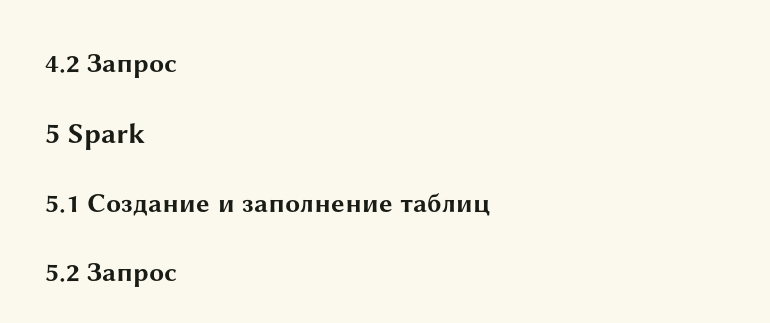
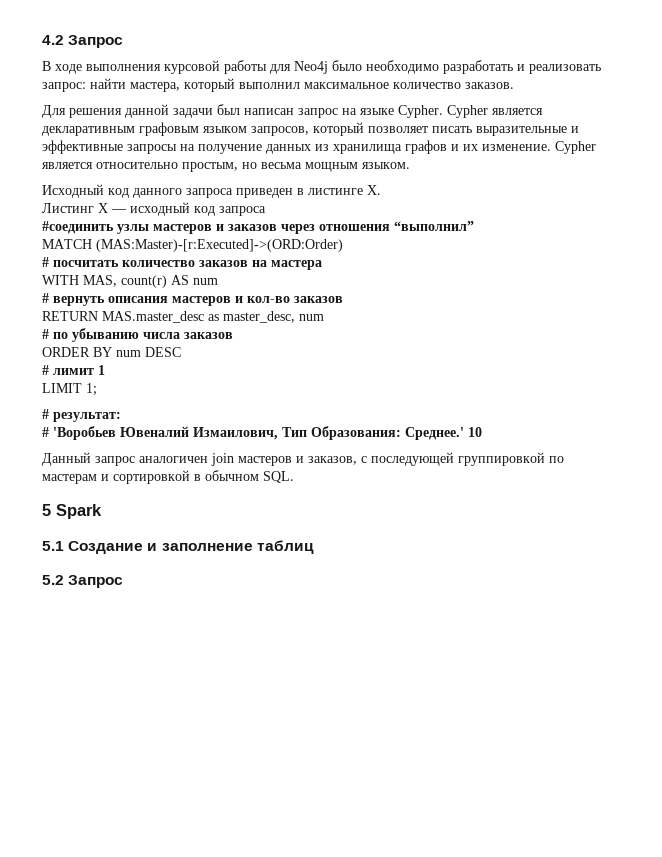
+ В ходе выполнения курсовой работы для Neo4j было необходимо разработать и реализовать запрос: найти мастера, который выполнил максимальное количество заказов.
+ Для решения данной задачи был написан запрос на языке Cypher. Cypher является декларативным графовым языком запросов, который позволяет писать выразительные и эффективные запросы на получение данных из хранилища графов и их изменение. Cypher является относительно простым, но весьма мощным языком.
+ Исходный код данного запроса приведен в листинге Х.
+ Листинг Х — исходный код запроса
+ #соединить узлы мастеров и заказов через отношения “выполнил”
+ MATCH (MAS:Master)-[r:Executed]->(ORD:Order)
+ # посчитать количество заказов на мастера
+ WITH MAS, count(r) AS num
+ # вернуть описания мастеров и кол-во заказов
+ RETURN MAS.master_desc as master_desc, num
+ # по убыванию числа заказов
+ ORDER BY num DESC
+ # лимит 1
+ LIMIT 1;
+ # результат:
+ # 'Воробьев Ювеналий Измаилович, Тип Образования: Среднее.' 10
+ Данный запрос аналогичен join мастеров и заказов, с последующей группировкой по мастерам и сортировкой в обычном SQL.

